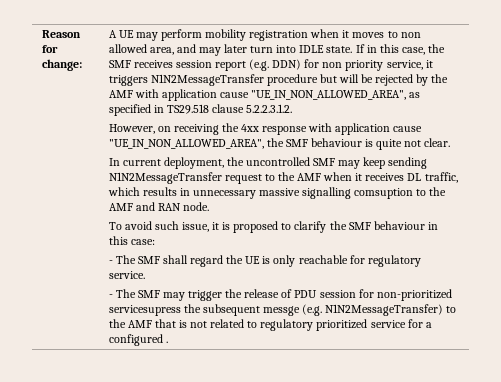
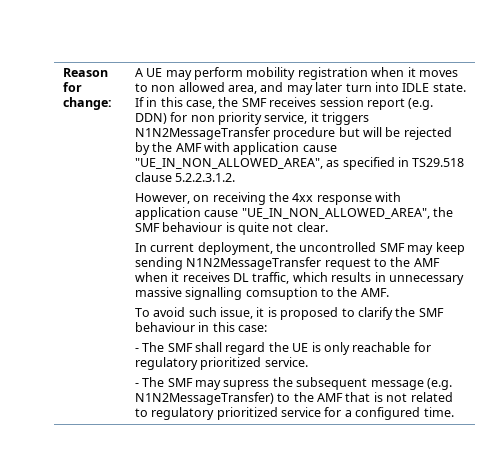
- In current deployment, the uncontrolled SMF may keep sending N1N2MessageTransfer request to the AMF when it receives DL traffic, which results in unnecessary massive signalling comsuption to the AMF and RAN node.
+ In current deployment, the uncontrolled SMF may keep sending N1N2MessageTransfer request to the AMF when it receives DL traffic, which results in unnecessary massive signalling comsuption to the AMF.
- - The SMF shall regard the UE is only reachable for regulatory service.
+ - The SMF shall regard the UE is only reachable for regulatory prioritized service.
- - The SMF may trigger the release of PDU session for non-prioritized servicesupress the subsequent messge (e.g. N1N2MessageTransfer) to the AMF that is not related to regulatory prioritized service for a configured .
+ - The SMF may supress the subsequent message (e.g. N1N2MessageTransfer) to the AMF that is not related to regulatory prioritized service for a configured time.

